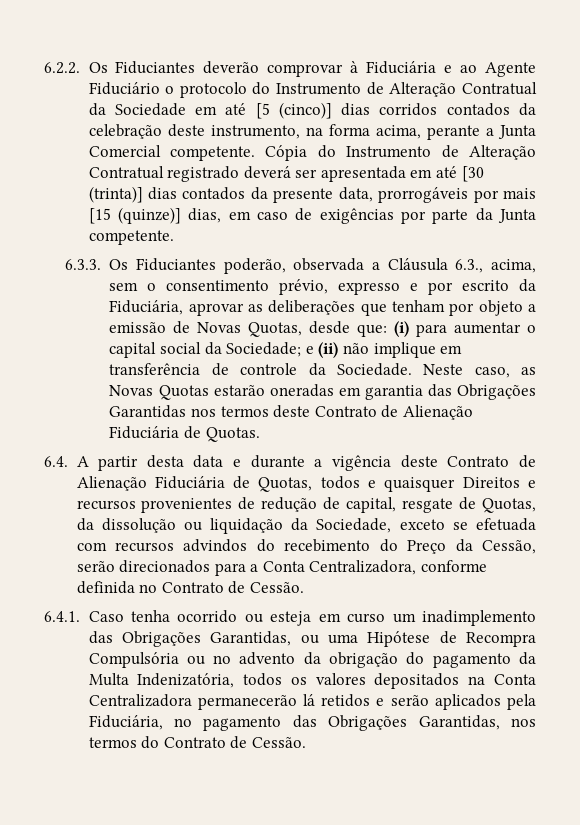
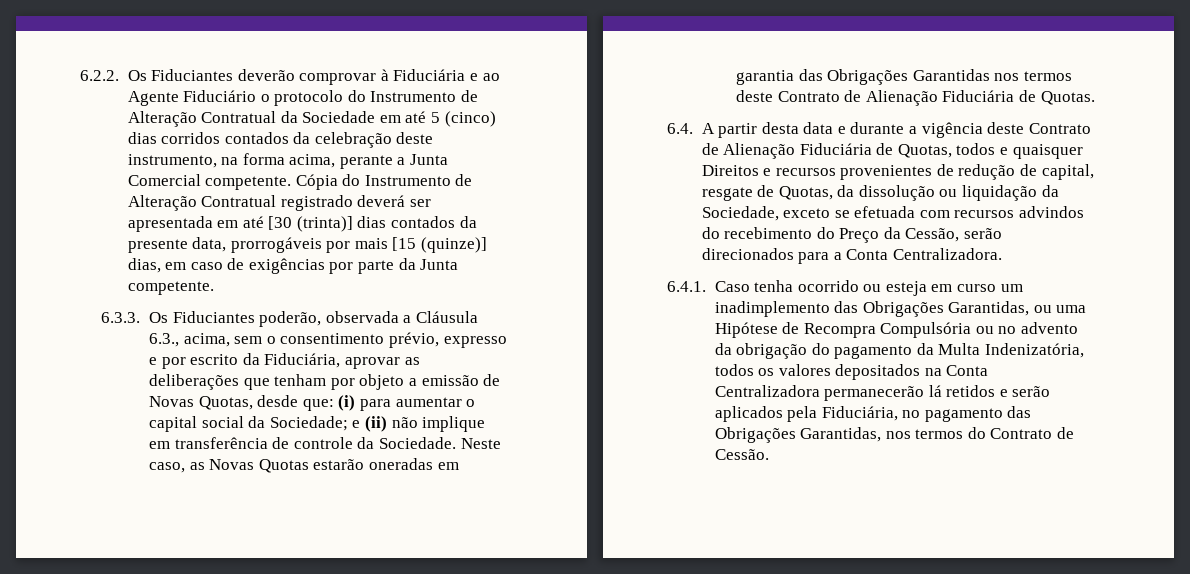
- 6.2.2. Os Fiduciantes deverão comprovar à Fiduciária e ao Agente Fiduciário o protocolo do Instrumento de Alteração Contratual da Sociedade em até [5 (cinco)] dias corridos contados da celebração deste instrumento, na forma acima, perante a Junta Comercial competente.
+ 6.2.2. Os Fiduciantes deverão comprovar à Fiduciária e ao Agente Fiduciário o protocolo do Instrumento de Alteração Contratual da Sociedade em até 5 (cinco) dias corridos contados da celebração deste instrumento, na forma acima, perante a Junta Comercial competente.
- 6.4. A partir desta data e durante a vigência deste Contrato de Alienação Fiduciária de Quotas, todos e quaisquer Direitos e recursos provenientes de redução de capital, resgate de Quotas, da dissolução ou liquidação da Sociedade, exceto se efetuada com recursos advindos do recebimento do Preço da Cessão, serão direcionados para a Conta Centralizadora, conforme definida no Contrato de Cessão.
+ 6.4. A partir desta data e durante a vigência deste Contrato de Alienação Fiduciária de Quotas, todos e quaisquer Direitos e recursos provenientes de redução de capital, resgate de Quotas, da dissolução ou liquidação da Sociedade, exceto se efetuada com recursos advindos do recebimento do Preço da Cessão, serão direcionados para a Conta Centralizadora.

